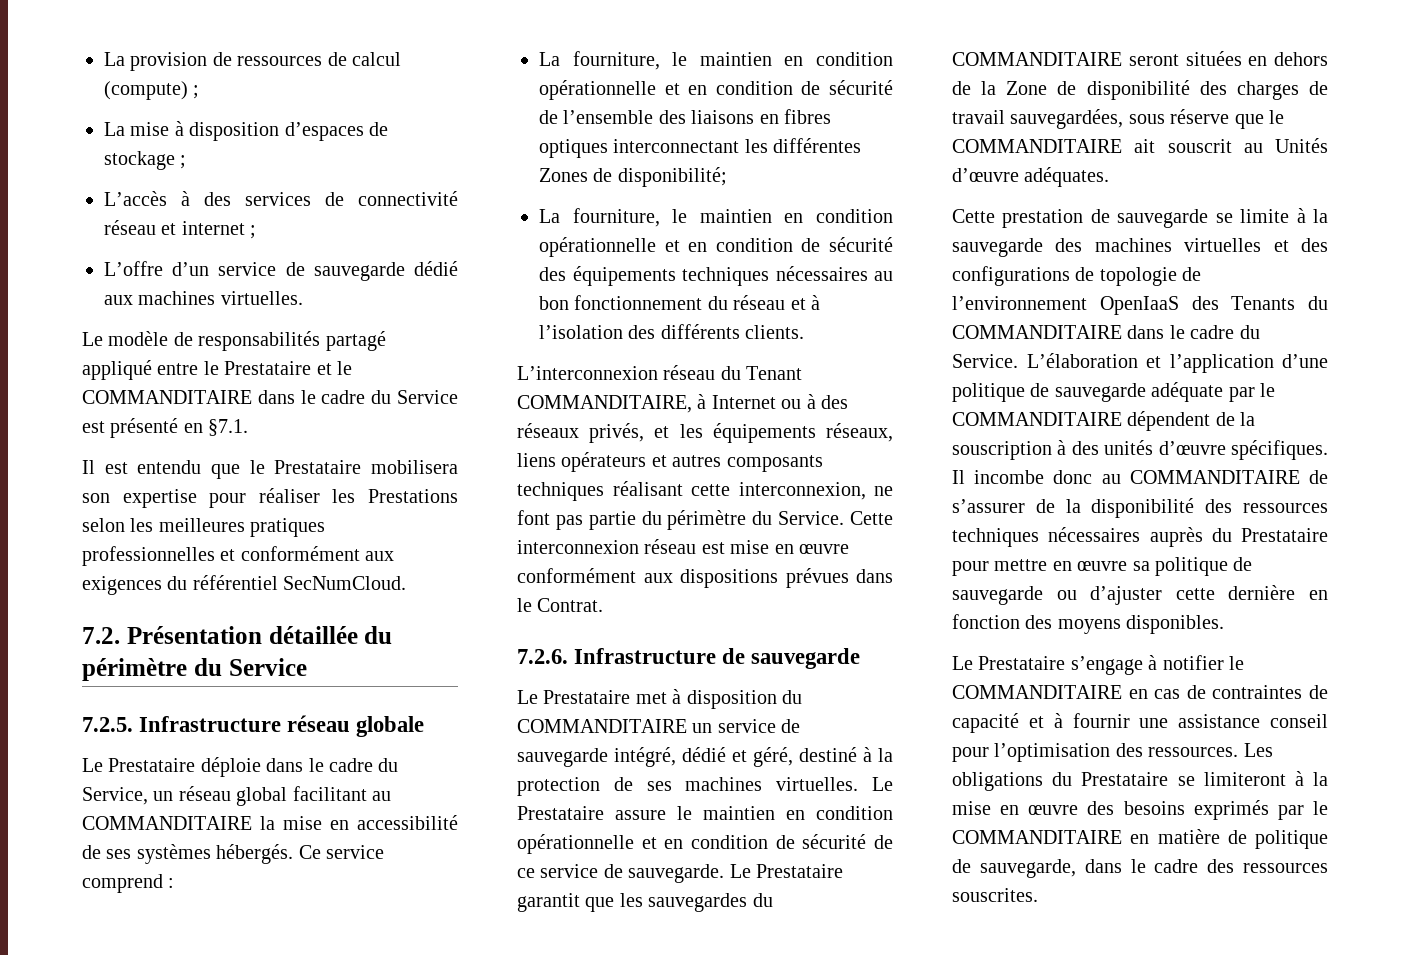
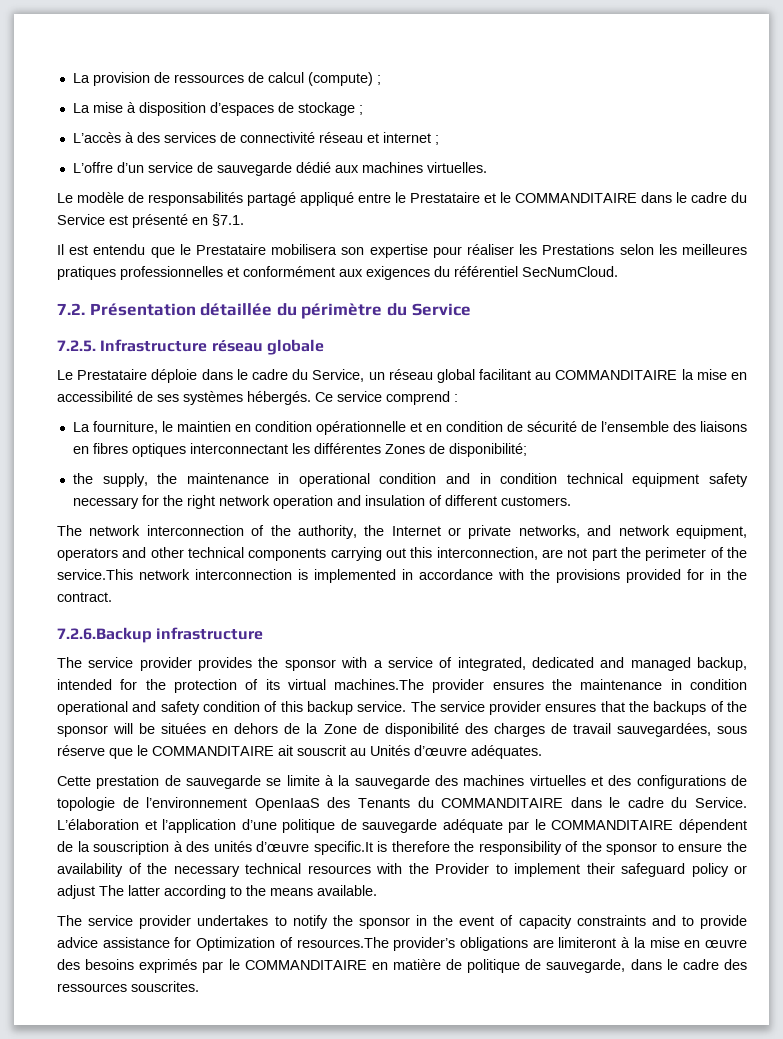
- La fourniture, le maintien en condition opérationnelle et en condition de sécurité des équipements techniques nécessaires au bon fonctionnement du réseau et à l’isolation des différents clients.
- L’interconnexion réseau du Tenant COMMANDITAIRE, à Internet ou à des réseaux privés, et les équipements réseaux, liens opérateurs et autres composants techniques réalisant cette interconnexion, ne font pas partie du périmètre du Service. Cette interconnexion réseau est mise en œuvre conformément aux dispositions prévues dans le Contrat.
- 7.2.6. Infrastructure de sauvegarde
- Le Prestataire met à disposition du COMMANDITAIRE un service de sauvegarde intégré, dédié et géré, destiné à la protection de ses machines virtuelles. Le Prestataire assure le maintien en condition opérationnelle et en condition de sécurité de ce service de sauvegarde. Le Prestataire garantit que les sauvegardes du COMMANDITAIRE seront situées en dehors de la Zone de disponibilité des charges de travail sauvegardées, sous réserve que le COMMANDITAIRE ait souscrit au Unités d’œuvre adéquates.
+ the supply, the maintenance in operational condition and in condition technical equipment safety necessary for the right network operation and insulation of different customers.
+ The network interconnection of the authority, the Internet or private networks, and network equipment, operators and other technical components carrying out this interconnection, are not part the perimeter of the service.This network interconnection is implemented in accordance with the provisions provided for in the contract.
+ 7.2.6.Backup infrastructure
+ The service provider provides the sponsor with a service of integrated, dedicated and managed backup, intended for the protection of its virtual machines.The provider ensures the maintenance in condition operational and safety condition of this backup service. The service provider ensures that the backups of the sponsor will be situées en dehors de la Zone de disponibilité des charges de travail sauvegardées, sous réserve que le COMMANDITAIRE ait souscrit au Unités d’œuvre adéquates.
- L’élaboration et l’application d’une politique de sauvegarde adéquate par le COMMANDITAIRE dépendent de la souscription à des unités d’œuvre spécifiques. Il incombe donc au COMMANDITAIRE de s’assurer de la disponibilité des ressources techniques nécessaires auprès du Prestataire pour mettre en œuvre sa politique de sauvegarde ou d’ajuster cette dernière en fonction des moyens disponibles.
- Le Prestataire s’engage à notifier le COMMANDITAIRE en cas de contraintes de capacité et à fournir une assistance conseil pour l’optimisation des ressources. Les obligations du Prestataire se limiteront à la mise en œuvre des besoins exprimés par le COMMANDITAIRE en matière de politique de sauvegarde, dans le cadre des ressources souscrites.
+ L’élaboration et l’application d’une politique de sauvegarde adéquate par le COMMANDITAIRE dépendent de la souscription à des unités d’œuvre specific.It is therefore the responsibility of the sponsor to ensure the availability of the necessary technical resources with the Provider to implement their safeguard policy or adjust The latter according to the means available.
+ The service provider undertakes to notify the sponsor in the event of capacity constraints and to provide advice assistance for Optimization of resources.The provider’s obligations are limiteront à la mise en œuvre des besoins exprimés par le COMMANDITAIRE en matière de politique de sauvegarde, dans le cadre des ressources souscrites.

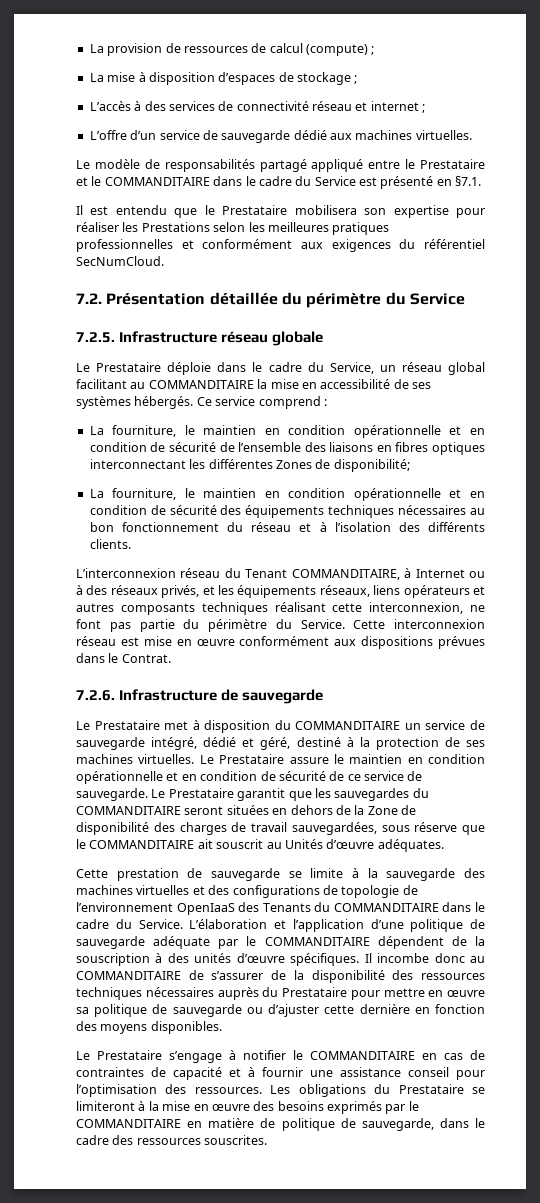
- the supply, the maintenance in operational condition and in condition technical equipment safety necessary for the right network operation and insulation of different customers.
- The network interconnection of the authority, the Internet or private networks, and network equipment, operators and other technical components carrying out this interconnection, are not part the perimeter of the service.This network interconnection is implemented in accordance with the provisions provided for in the contract.
- 7.2.6.Backup infrastructure
- The service provider provides the sponsor with a service of integrated, dedicated and managed backup, intended for the protection of its virtual machines.The provider ensures the maintenance in condition operational and safety condition of this backup service. The service provider ensures that the backups of the sponsor will be situées en dehors de la Zone de disponibilité des charges de travail sauvegardées, sous réserve que le COMMANDITAIRE ait souscrit au Unités d’œuvre adéquates.
+ La fourniture, le maintien en condition opérationnelle et en condition de sécurité des équipements techniques nécessaires au bon fonctionnement du réseau et à l’isolation des différents clients.
+ L’interconnexion réseau du Tenant COMMANDITAIRE, à Internet ou à des réseaux privés, et les équipements réseaux, liens opérateurs et autres composants techniques réalisant cette interconnexion, ne font pas partie du périmètre du Service. Cette interconnexion réseau est mise en œuvre conformément aux dispositions prévues dans le Contrat.
+ 7.2.6. Infrastructure de sauvegarde
+ Le Prestataire met à disposition du COMMANDITAIRE un service de sauvegarde intégré, dédié et géré, destiné à la protection de ses machines virtuelles. Le Prestataire assure le maintien en condition opérationnelle et en condition de sécurité de ce service de sauvegarde. Le Prestataire garantit que les sauvegardes du COMMANDITAIRE seront situées en dehors de la Zone de disponibilité des charges de travail sauvegardées, sous réserve que le COMMANDITAIRE ait souscrit au Unités d’œuvre adéquates.
- L’élaboration et l’application d’une politique de sauvegarde adéquate par le COMMANDITAIRE dépendent de la souscription à des unités d’œuvre specific.It is therefore the responsibility of the sponsor to ensure the availability of the necessary technical resources with the Provider to implement their safeguard policy or adjust The latter according to the means available.
- The service provider undertakes to notify the sponsor in the event of capacity constraints and to provide advice assistance for Optimization of resources.The provider’s obligations are limiteront à la mise en œuvre des besoins exprimés par le COMMANDITAIRE en matière de politique de sauvegarde, dans le cadre des ressources souscrites.
+ L’élaboration et l’application d’une politique de sauvegarde adéquate par le COMMANDITAIRE dépendent de la souscription à des unités d’œuvre spécifiques. Il incombe donc au COMMANDITAIRE de s’assurer de la disponibilité des ressources techniques nécessaires auprès du Prestataire pour mettre en œuvre sa politique de sauvegarde ou d’ajuster cette dernière en fonction des moyens disponibles.
+ Le Prestataire s’engage à notifier le COMMANDITAIRE en cas de contraintes de capacité et à fournir une assistance conseil pour l’optimisation des ressources. Les obligations du Prestataire se limiteront à la mise en œuvre des besoins exprimés par le COMMANDITAIRE en matière de politique de sauvegarde, dans le cadre des ressources souscrites.

